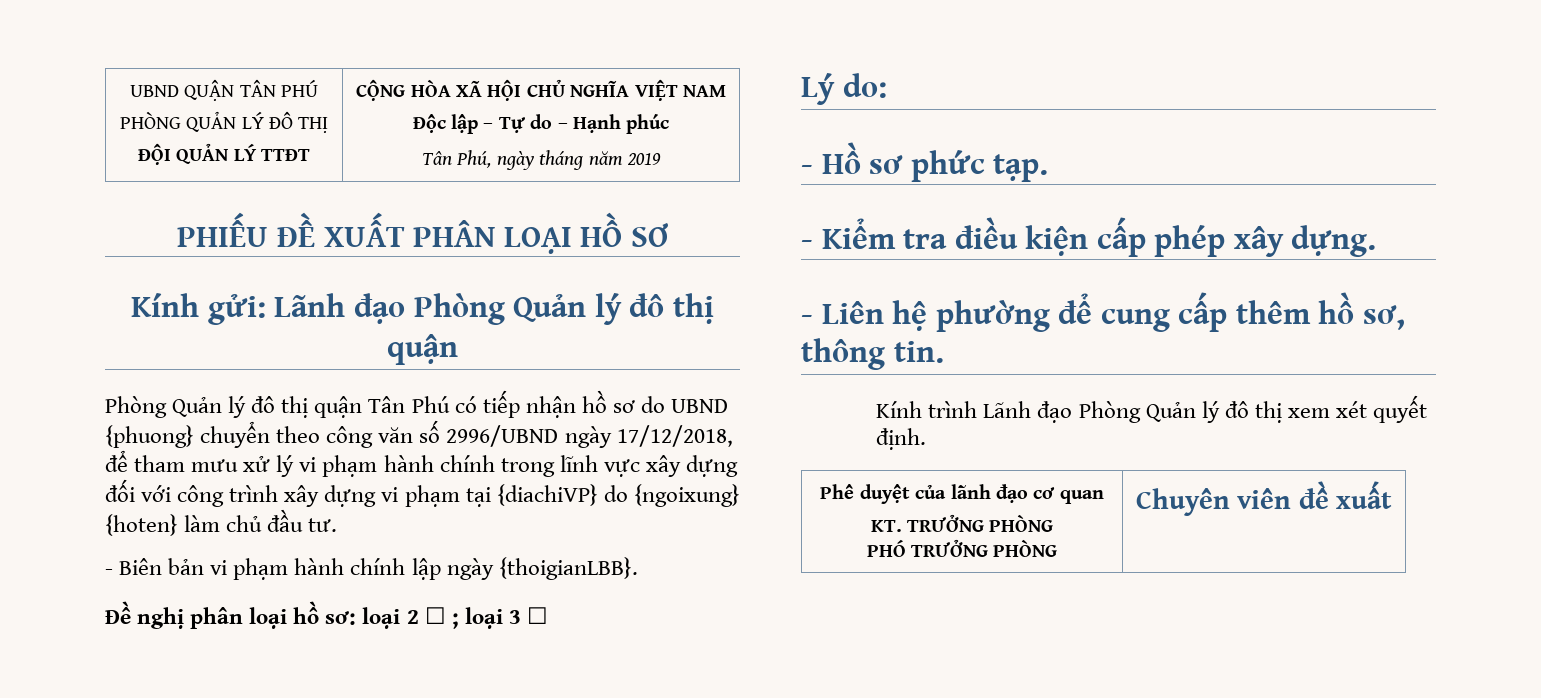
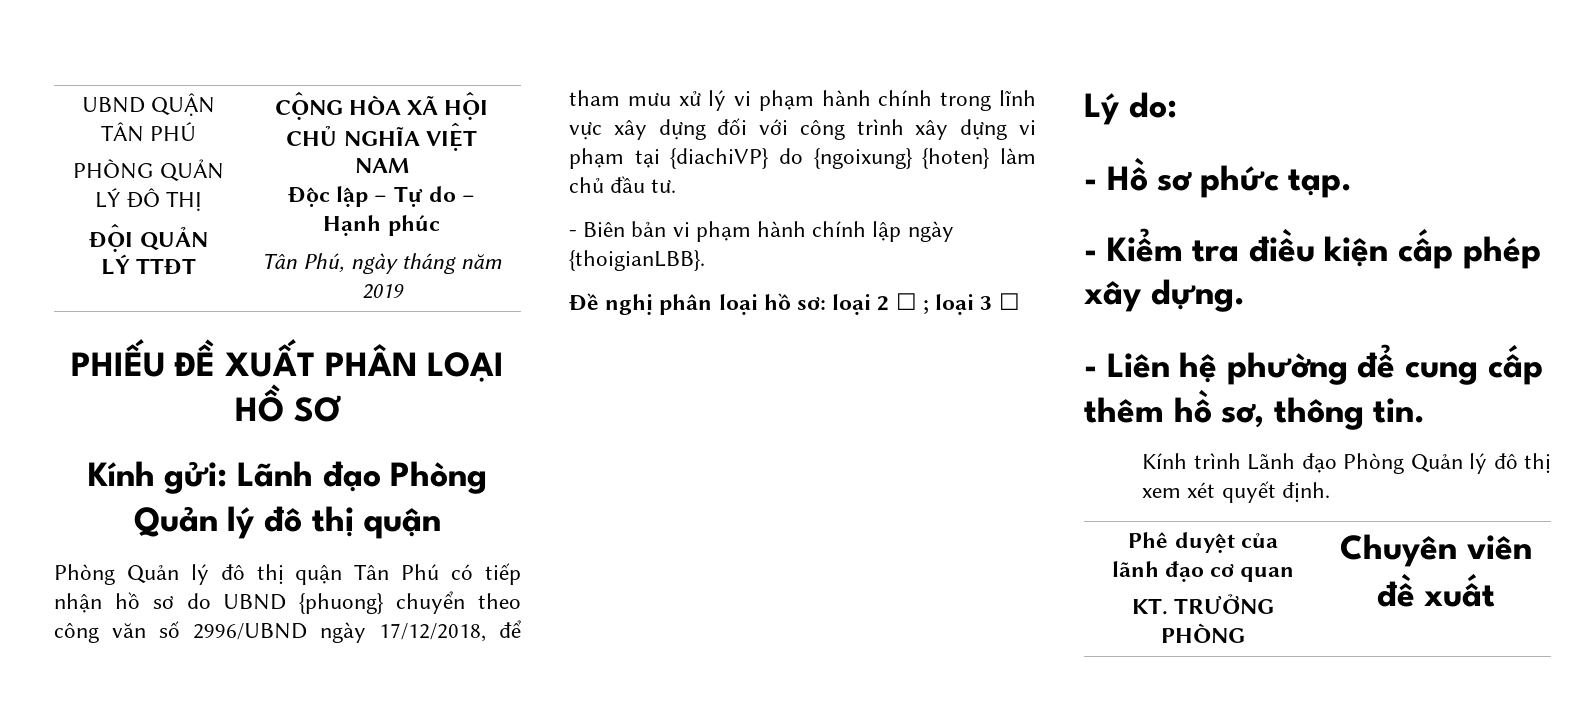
  Phê duyệt của lãnh đạo cơ quan
- KT. TRƯỞNG PHÒNG
- PHÓ TRƯỞNG PHÒNG | Chuyên viên đề xuất
+ KT. TRƯỞNG PHÒNG | Chuyên viên đề xuất

